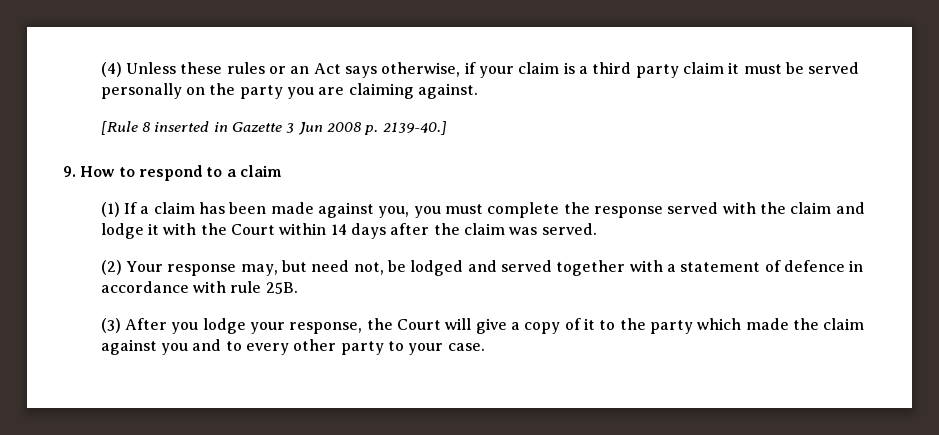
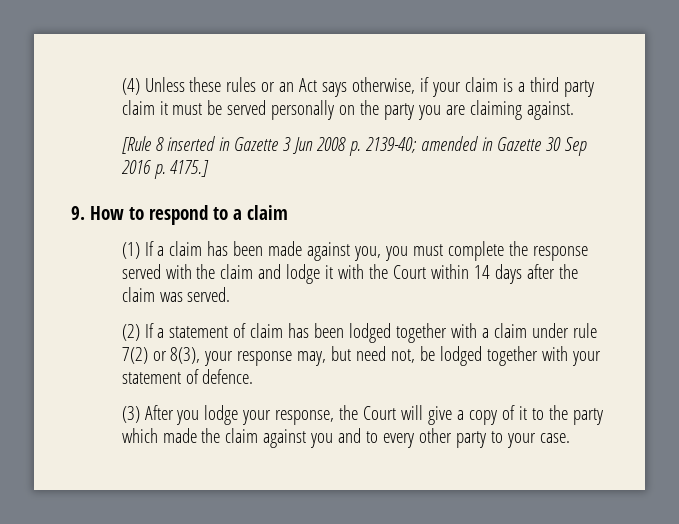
- [Rule 8 inserted in Gazette 3 Jun 2008 p. 2139-40.]
+ [Rule 8 inserted in Gazette 3 Jun 2008 p. 2139-40; amended in Gazette 30 Sep 2016 p. 4175.]
- (2) Your response may, but need not, be lodged and served together with a statement of defence in accordance with rule 25B.
+ (2) If a statement of claim has been lodged together with a claim under rule 7(2) or 8(3), your response may, but need not, be lodged together with your statement of defence.

